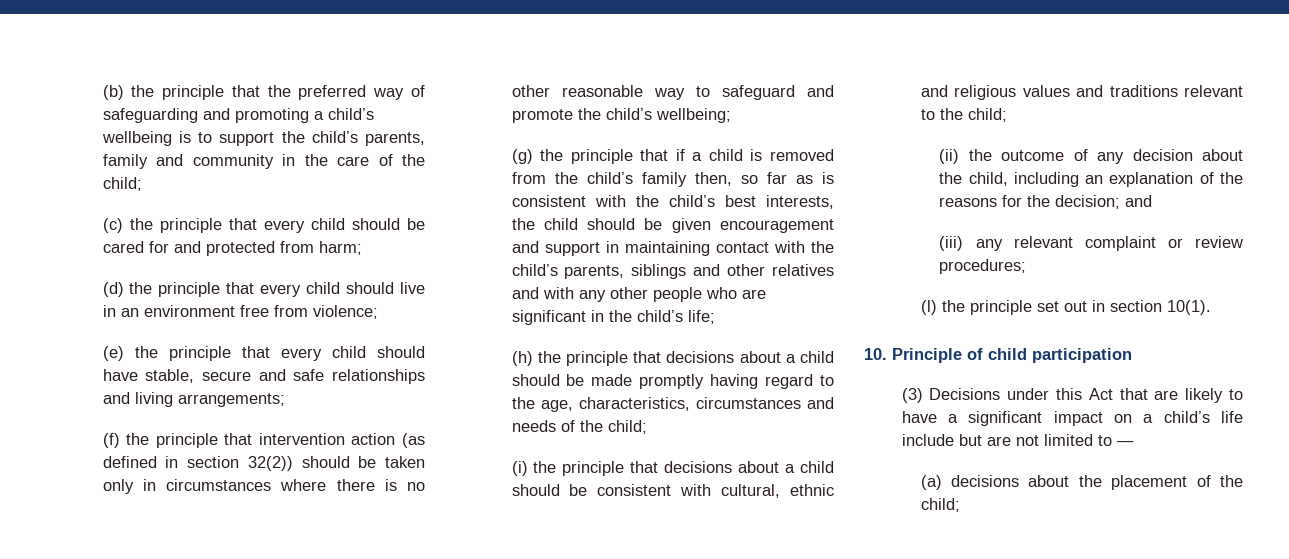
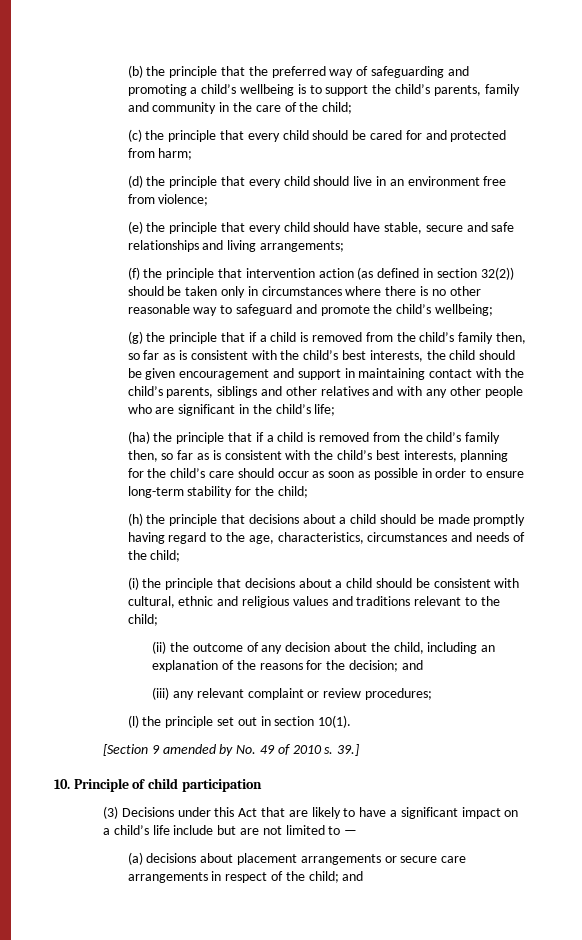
+ (ha) the principle that if a child is removed from the child’s family then, so far as is consistent with the child’s best interests, planning for the child’s care should occur as soon as possible in order to ensure long-term stability for the child;
+ [Section 9 amended by No. 49 of 2010 s. 39.]
- (a) decisions about the placement of the child;
+ (a) decisions about placement arrangements or secure care arrangements in respect of the child; and

